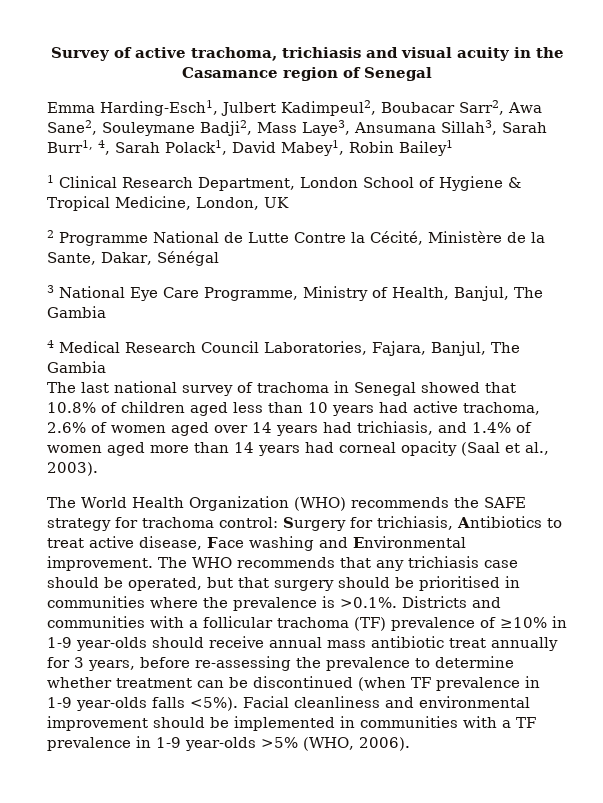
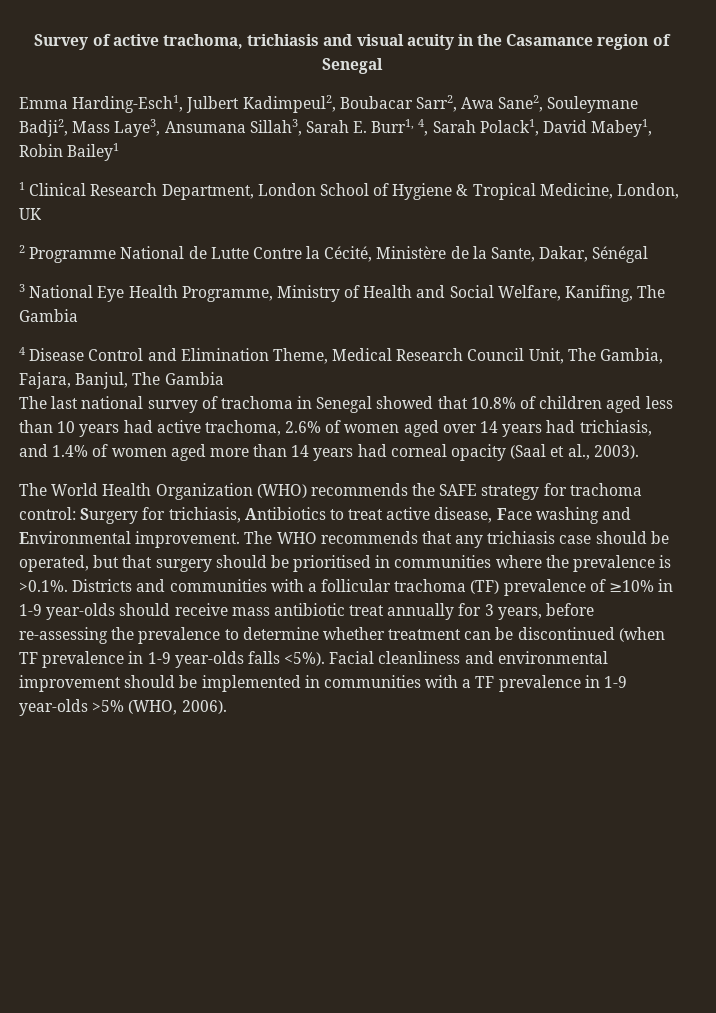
- Emma Harding-Esch1, Julbert Kadimpeul2, Boubacar Sarr2, Awa Sane2, Souleymane Badji2, Mass Laye3, Ansumana Sillah3, Sarah Burr1, 4, Sarah Polack1, David Mabey1, Robin Bailey1
+ Emma Harding-Esch1, Julbert Kadimpeul2, Boubacar Sarr2, Awa Sane2, Souleymane Badji2, Mass Laye3, Ansumana Sillah3, Sarah E. Burr1, 4, Sarah Polack1, David Mabey1, Robin Bailey1
- 3 National Eye Care Programme, Ministry of Health, Banjul, The Gambia
- 4 Medical Research Council Laboratories, Fajara, Banjul, The Gambia
+ 3 National Eye Health Programme, Ministry of Health and Social Welfare, Kanifing, The Gambia
+ 4 Disease Control and Elimination Theme, Medical Research Council Unit, The Gambia, Fajara, Banjul, The Gambia
- The WHO recommends that any trichiasis case should be operated, but that surgery should be prioritised in communities where the prevalence is >0.1%. Districts and communities with a follicular trachoma (TF) prevalence of ≥10% in 1-9 year-olds should receive annual mass antibiotic treat annually for 3 years, before re-assessing the prevalence to determine whether treatment can be discontinued (when TF prevalence in 1-9 year-olds falls <5%).
+ The WHO recommends that any trichiasis case should be operated, but that surgery should be prioritised in communities where the prevalence is >0.1%. Districts and communities with a follicular trachoma (TF) prevalence of ≥10% in 1-9 year-olds should receive mass antibiotic treat annually for 3 years, before re-assessing the prevalence to determine whether treatment can be discontinued (when TF prevalence in 1-9 year-olds falls <5%).

